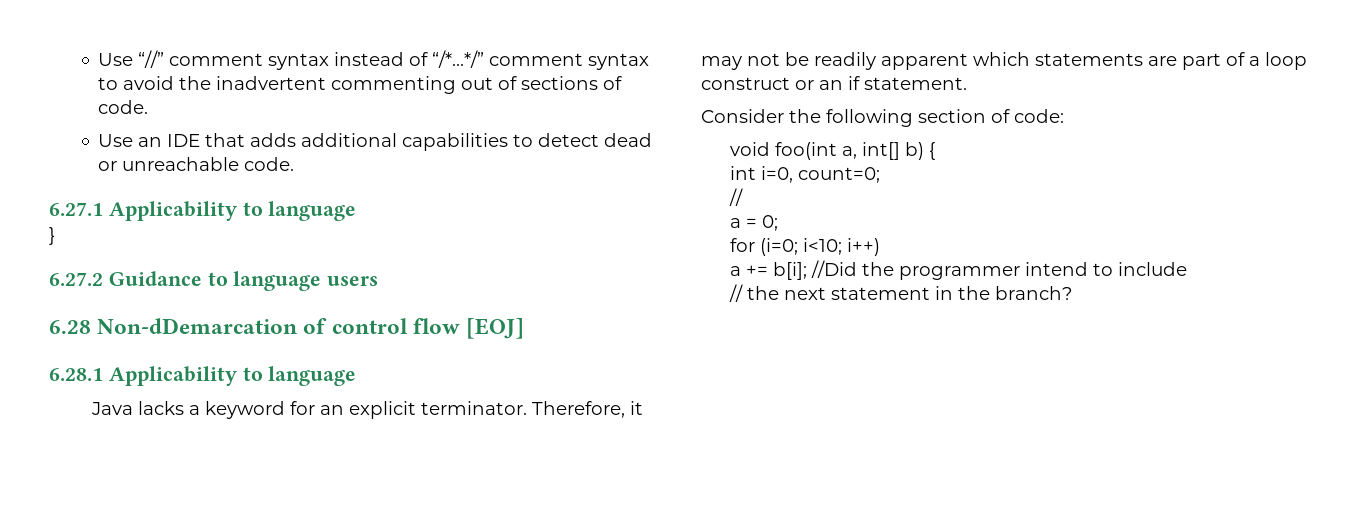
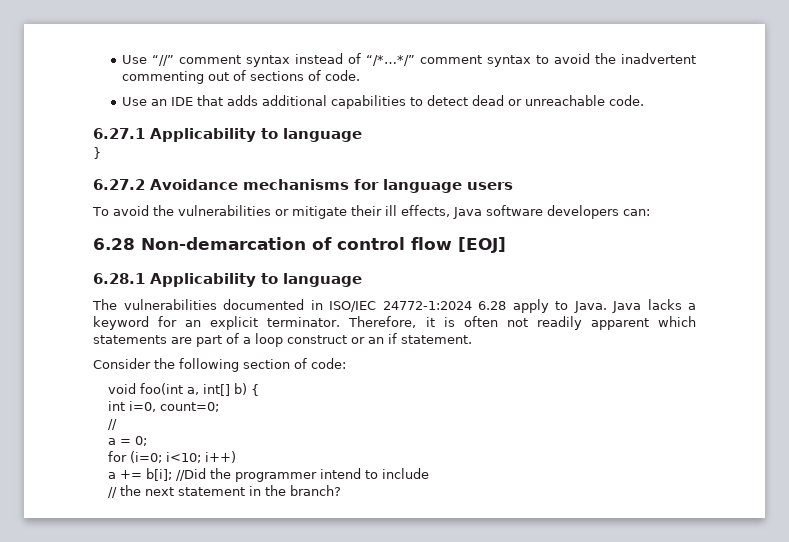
- 6.27.2 Guidance to language users
+ 6.27.2 Avoidance mechanisms for language users
- 6.28 Non-dDemarcation of control flow [EOJ]
+ To avoid the vulnerabilities or mitigate their ill effects, Java software developers can:
+ 6.28 Non-demarcation of control flow [EOJ]
+ The vulnerabilities documented in ISO/IEC 24772-1:2024 6.28 apply to Java.
- Therefore, it may not be readily apparent which statements are part of a loop construct or an if statement.
+ Therefore, it is often not readily apparent which statements are part of a loop construct or an if statement.

